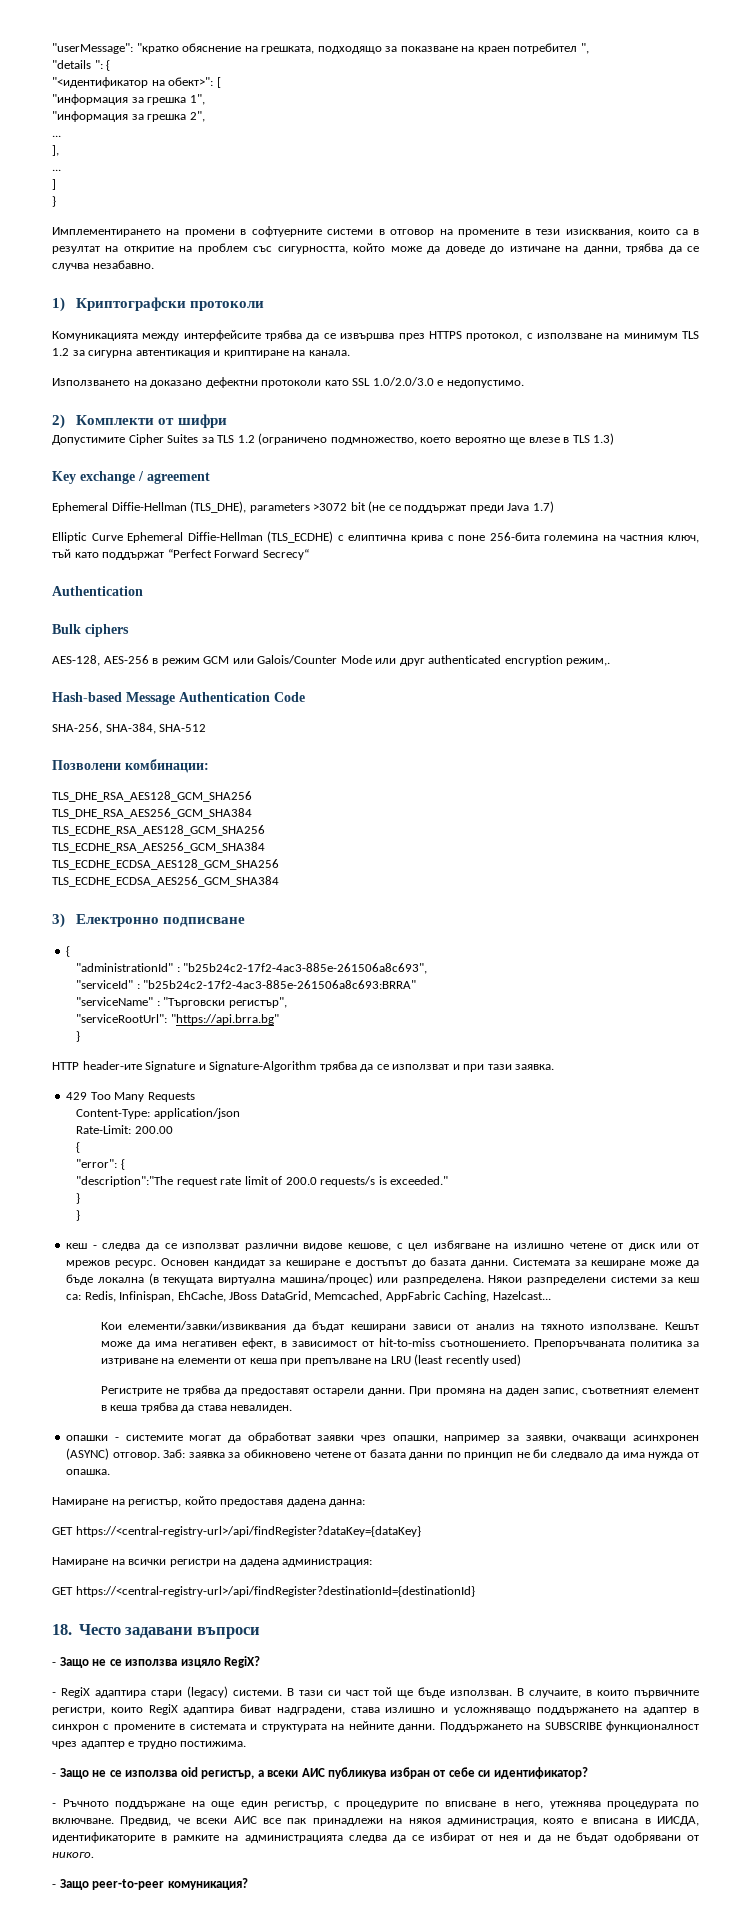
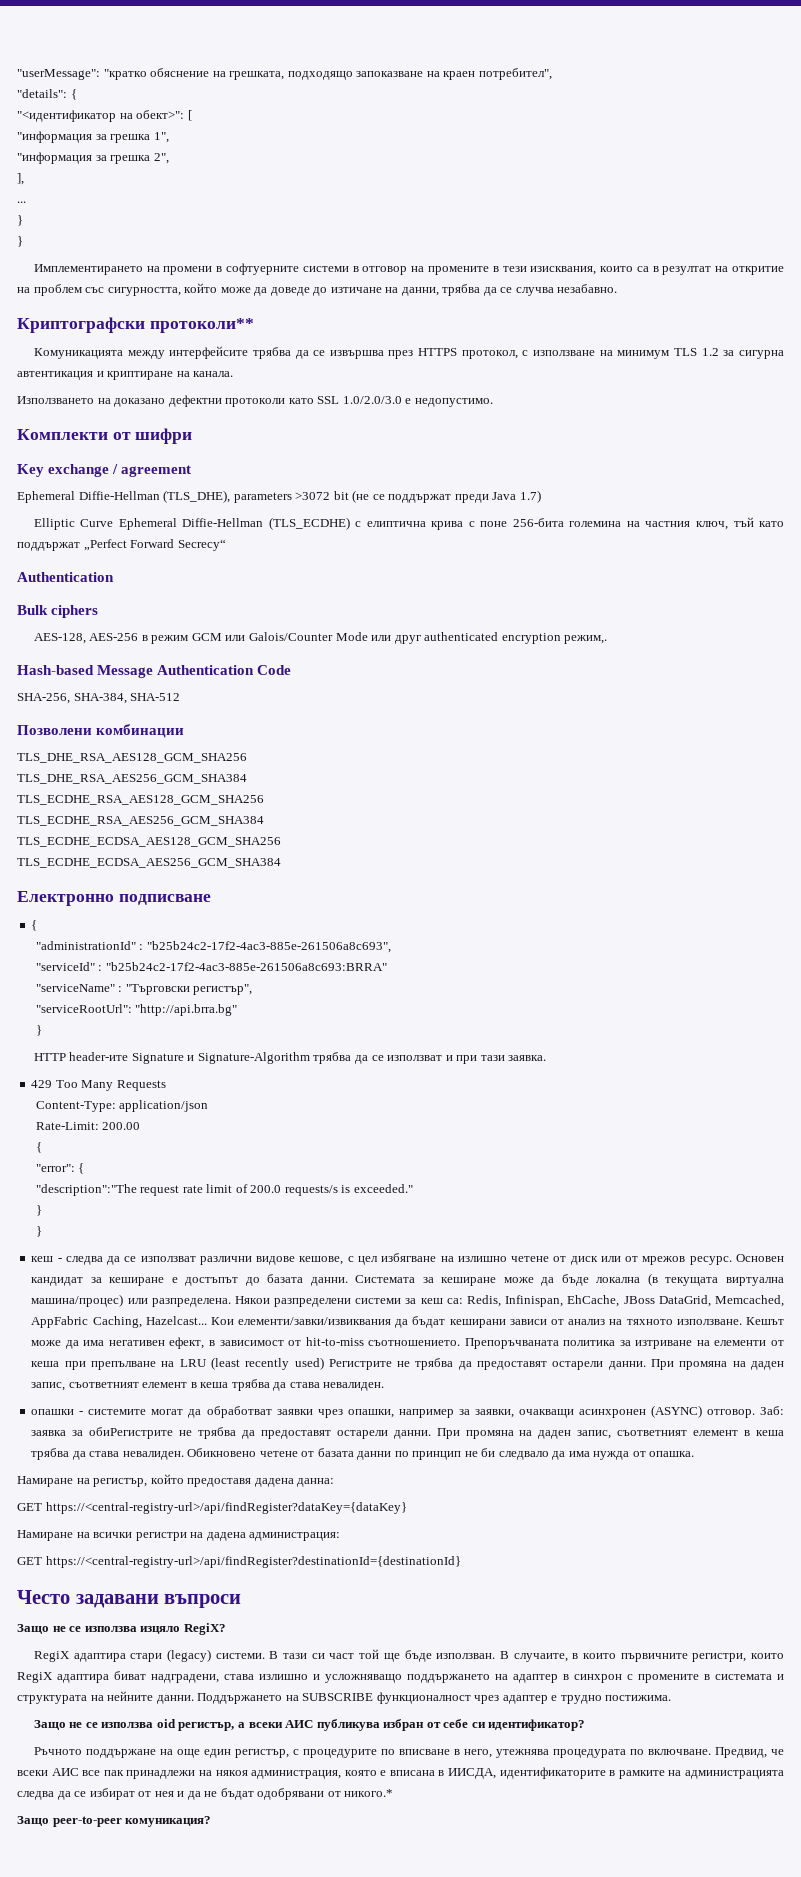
- "userMessage": "кратко обяснение на грешката, подходящо за показване на краен потребител ",
- "details ": {
+ "userMessage": "кратко обяснение на грешката, подходящо запоказване на краен потребител",
+ "details": {
  "информация за грешка 2",
- ...
  ],
  ...
- ]
+ }
- 1) Криптографски протоколи
+ Криптографски протоколи**
- 2) Комплекти от шифри
+ Комплекти от шифри
- Допустимите Cipher Suites за TLS 1.2 (ограничено подмножество, което вероятно ще влезе в TLS 1.3)
- Elliptic Curve Ephemeral Diffie-Hellman (TLS_ECDHE) с елиптична крива с поне 256-бита големина на частния ключ, тъй като поддържат “Perfect Forward Secrecy“
+ Elliptic Curve Ephemeral Diffie-Hellman (TLS_ECDHE) с елиптична крива с поне 256-бита големина на частния ключ, тъй като поддържат „Perfect Forward Secrecy“
- Позволени комбинации:
+ Позволени комбинации
- 3) Електронно подписване
+ Електронно подписване
- "serviceRootUrl": "https://api.brra.bg"
+ "serviceRootUrl": "http://api.brra.bg"
- Някои разпределени системи за кеш са: Redis, Infinispan, EhCache, JBoss DataGrid, Memcached, AppFabric Caching, Hazelcast...
- Кои елементи/завки/извиквания да бъдат кеширани зависи от анализ на тяхното използване.
+ Някои разпределени системи за кеш са: Redis, Infinispan, EhCache, JBoss DataGrid, Memcached, AppFabric Caching, Hazelcast... Кои елементи/завки/извиквания да бъдат кеширани зависи от анализ на тяхното използване.
- Препоръчваната политика за изтриване на елементи от кеша при препълване на LRU (least recently used)
- Регистрите не трябва да предоставят остарели данни.
+ Препоръчваната политика за изтриване на елементи от кеша при препълване на LRU (least recently used) Регистрите не трябва да предоставят остарели данни.
- Заб: заявка за обикновено четене от базата данни по принцип не би следвало да има нужда от опашка.
+ Заб: заявка за обиРегистрите не трябва да предоставят остарели данни. При промяна на даден запис, съответният елемент в кеша трябва да става невалиден. Обикновено четене от базата данни по принцип не би следвало да има нужда от опашка.
- 18. Често задавани въпроси
+ Често задавани въпроси
- - Защо не се използва изцяло RegiX?
+ Защо не се използва изцяло RegiX?
- - RegiX адаптира стари (legacy) системи.
+ RegiX адаптира стари (legacy) системи.
- - Защо не се използва oid регистър, а всеки АИС публикува избран от себе си идентификатор?
+ Защо не се използва oid регистър, а всеки АИС публикува избран от себе си идентификатор?
- - Ръчното поддържане на още един регистър, с процедурите по вписване в него, утежнява процедурата по включване.
+ Ръчното поддържане на още един регистър, с процедурите по вписване в него, утежнява процедурата по включване.
- Предвид, че всеки АИС все пак принадлежи на някоя администрация, която е вписана в ИИСДА, идентификаторите в рамките на администрацията следва да се избират от нея и да не бъдат одобрявани от никого.
- - Защо peer-to-peer комуникация?
+ Предвид, че всеки АИС все пак принадлежи на някоя администрация, която е вписана в ИИСДА, идентификаторите в рамките на администрацията следва да се избират от нея и да не бъдат одобрявани от никого.*
+ Защо peer-to-peer комуникация?

